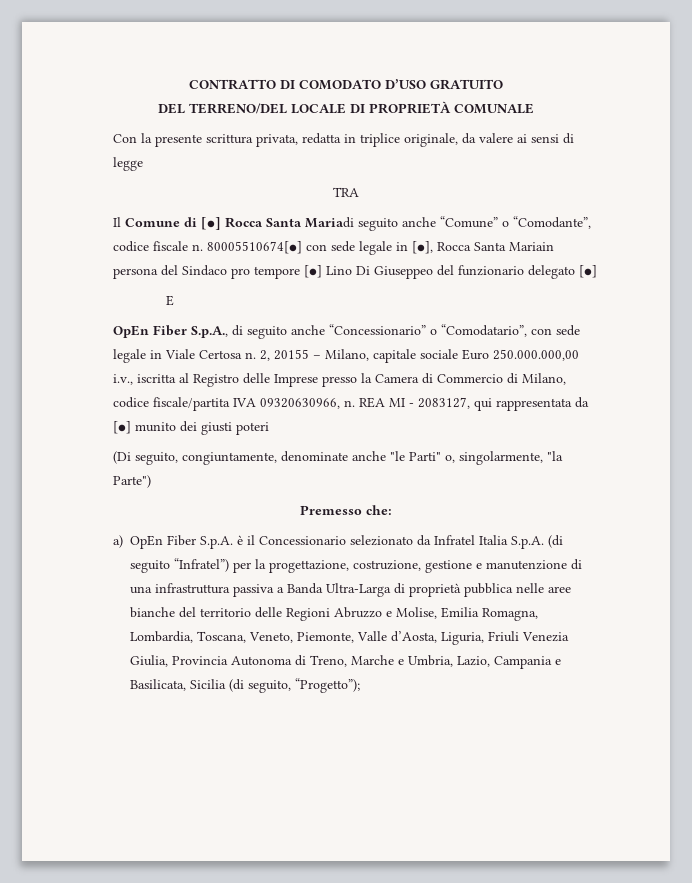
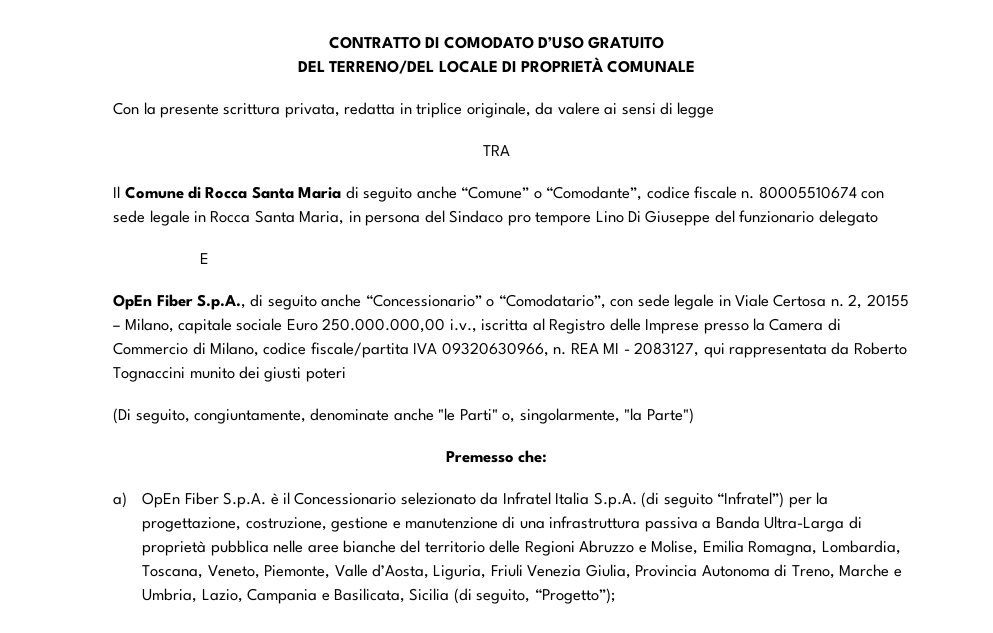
- Il Comune di [●] Rocca Santa Mariadi seguito anche “Comune” o “Comodante”, codice fiscale n.
+ Il Comune di Rocca Santa Maria di seguito anche “Comune” o “Comodante”, codice fiscale n.
- 80005510674[●] con sede legale in [●], Rocca Santa Mariain persona del Sindaco pro tempore [●] Lino Di Giuseppeo del funzionario delegato [●]
+ 80005510674 con sede legale in Rocca Santa Maria, in persona del Sindaco pro tempore Lino Di Giuseppe del funzionario delegato
- REA MI - 2083127, qui rappresentata da [●] munito dei giusti poteri
+ REA MI - 2083127, qui rappresentata da Roberto Tognaccini munito dei giusti poteri

